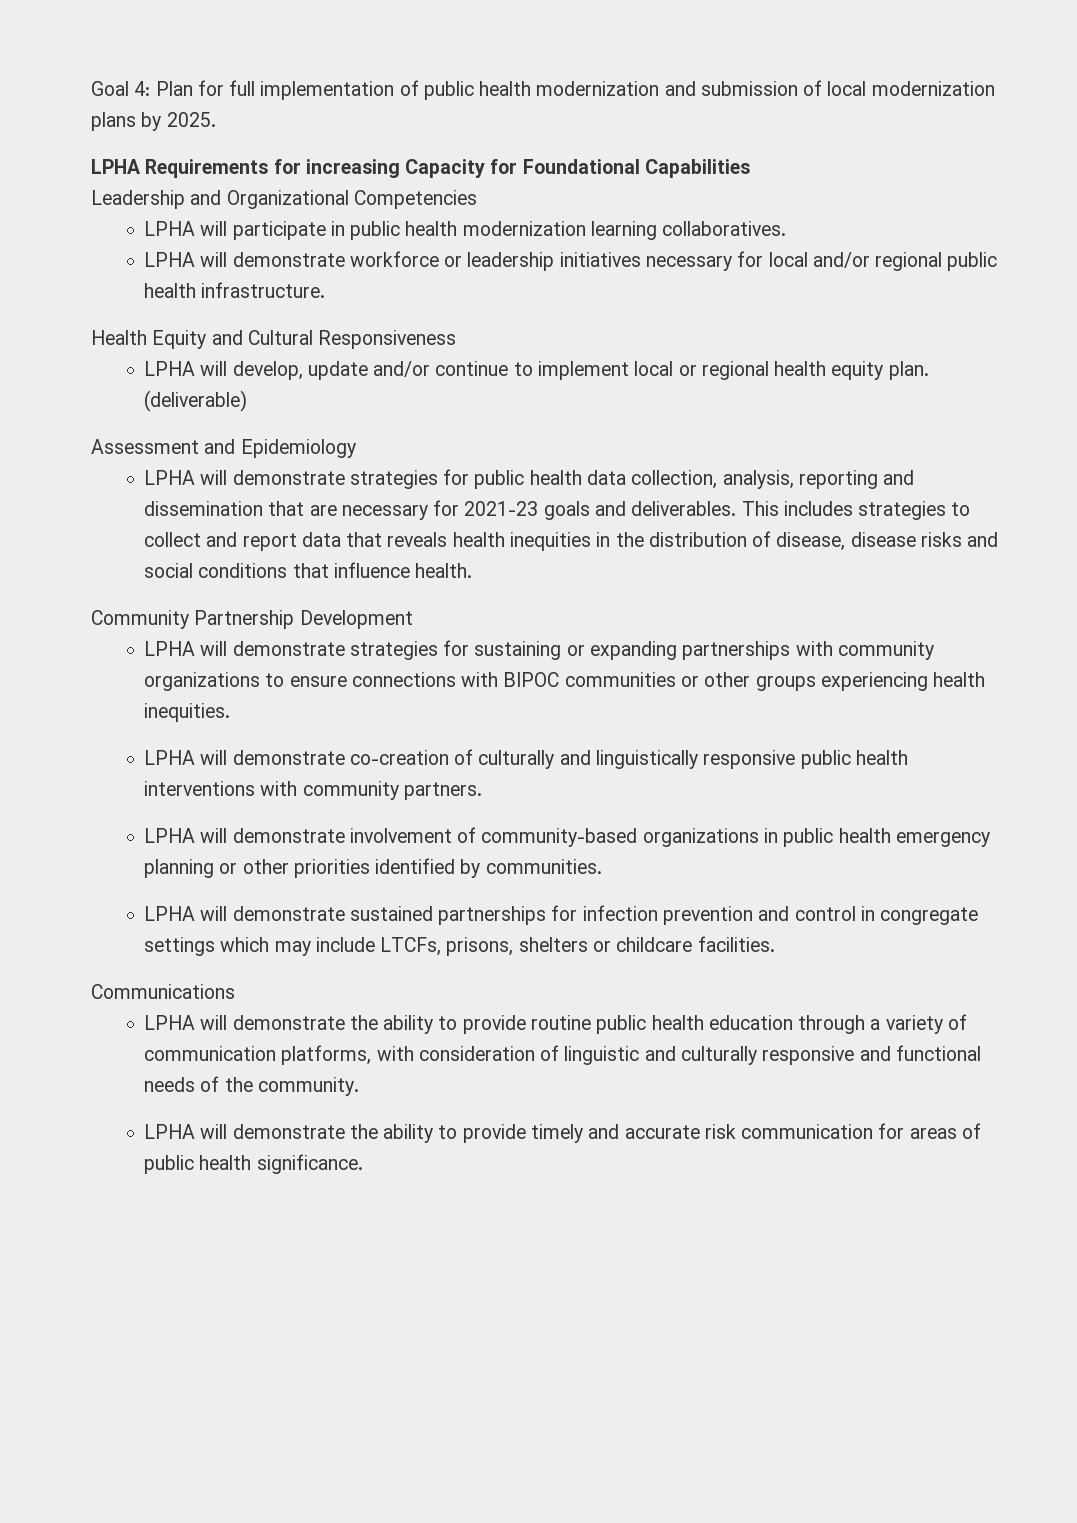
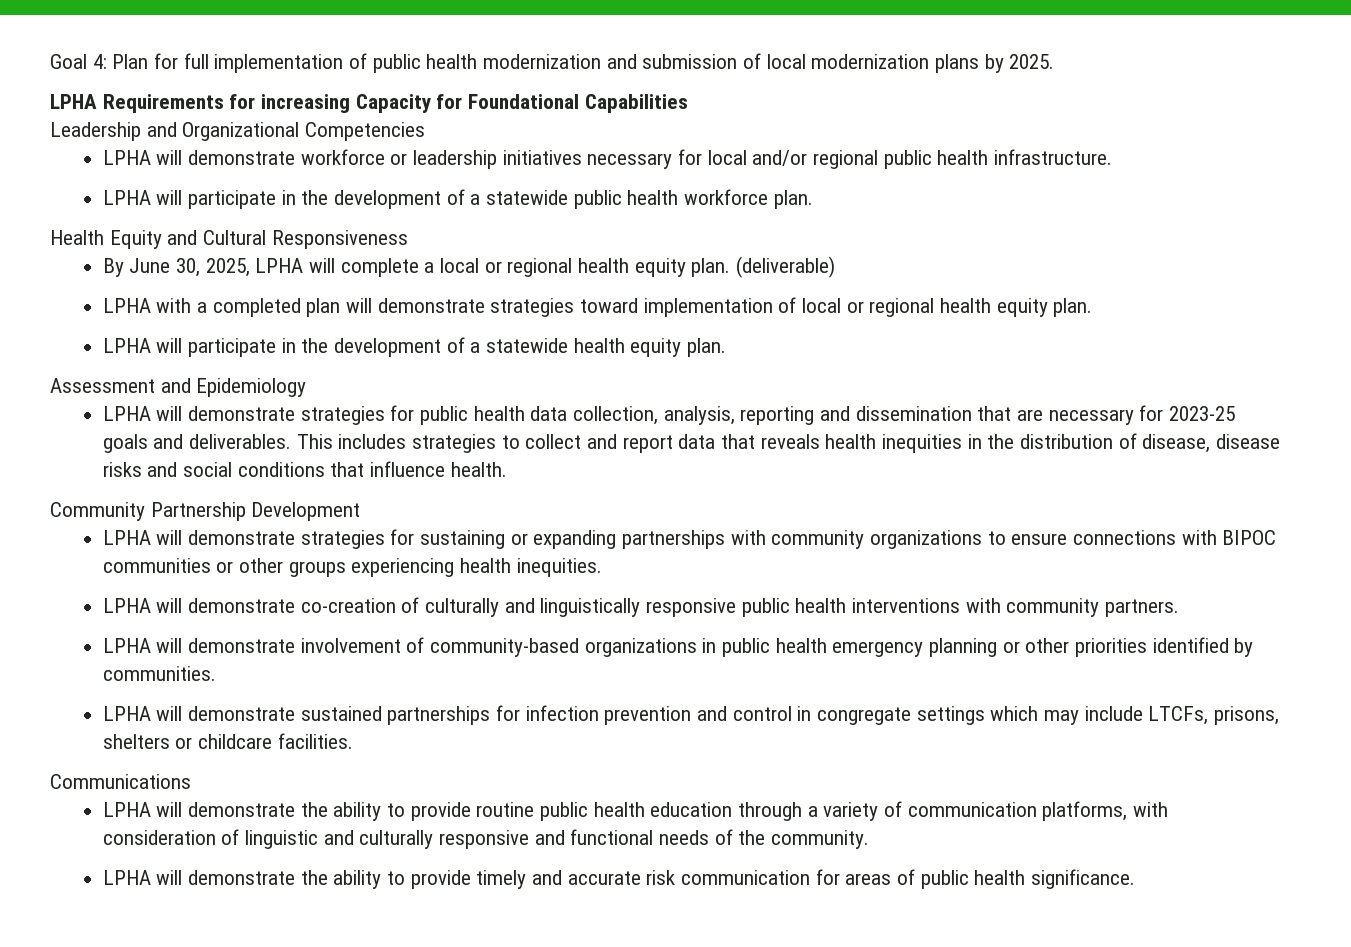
- LPHA will participate in public health modernization learning collaboratives.
+ LPHA will participate in the development of a statewide public health workforce plan.
- LPHA will develop, update and/or continue to implement local or regional health equity plan.
+ By June 30, 2025, LPHA will complete a local or regional health equity plan.
+ LPHA with a completed plan will demonstrate strategies toward implementation of local or regional health equity plan.
+ LPHA will participate in the development of a statewide health equity plan.
- LPHA will demonstrate strategies for public health data collection, analysis, reporting and dissemination that are necessary for 2021-23 goals and deliverables.
+ LPHA will demonstrate strategies for public health data collection, analysis, reporting and dissemination that are necessary for 2023-25 goals and deliverables.

